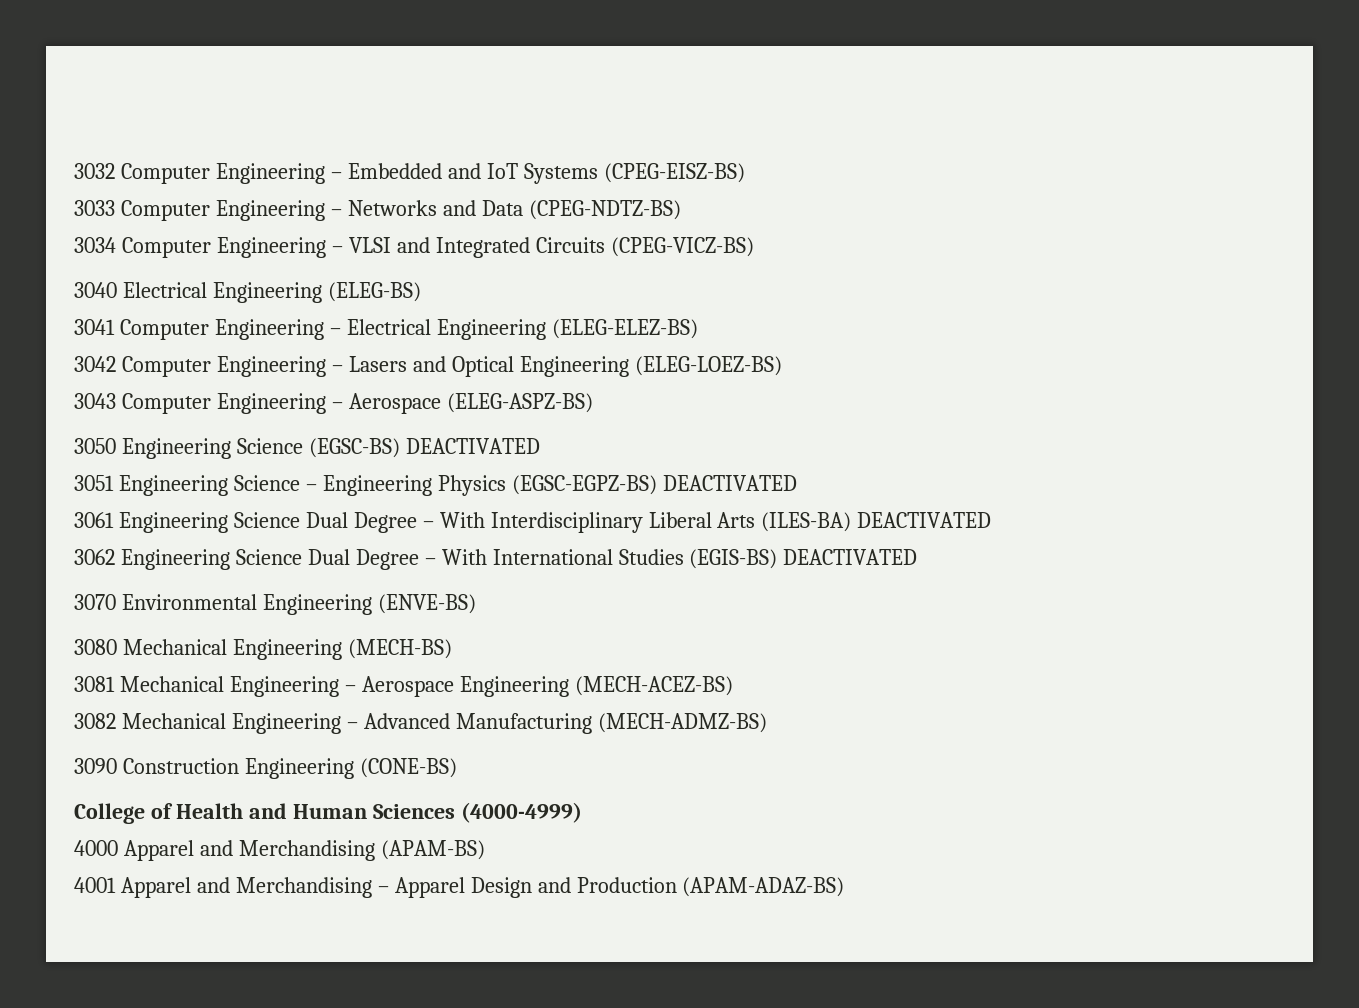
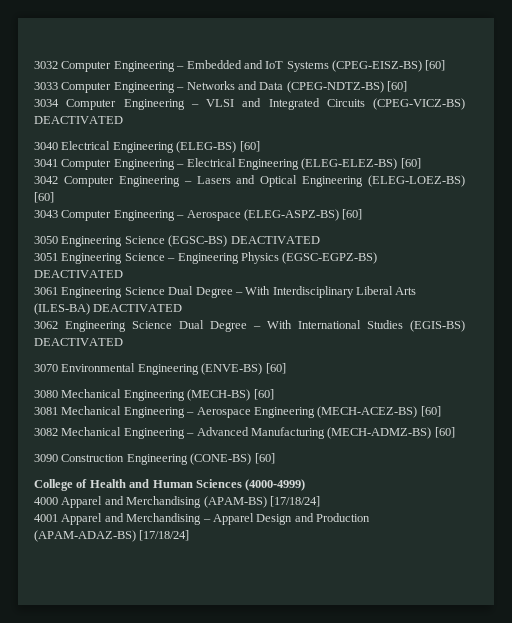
- 3032 Computer Engineering – Embedded and IoT Systems (CPEG-EISZ-BS)
+ 3032 Computer Engineering – Embedded and IoT Systems (CPEG-EISZ-BS) [60]
- 3033 Computer Engineering – Networks and Data (CPEG-NDTZ-BS)
+ 3033 Computer Engineering – Networks and Data (CPEG-NDTZ-BS) [60]
- 3034 Computer Engineering – VLSI and Integrated Circuits (CPEG-VICZ-BS)
+ 3034 Computer Engineering – VLSI and Integrated Circuits (CPEG-VICZ-BS) DEACTIVATED
- 3040 Electrical Engineering (ELEG-BS)
+ 3040 Electrical Engineering (ELEG-BS) [60]
- 3041 Computer Engineering – Electrical Engineering (ELEG-ELEZ-BS)
+ 3041 Computer Engineering – Electrical Engineering (ELEG-ELEZ-BS) [60]
- 3042 Computer Engineering – Lasers and Optical Engineering (ELEG-LOEZ-BS)
+ 3042 Computer Engineering – Lasers and Optical Engineering (ELEG-LOEZ-BS) [60]
- 3043 Computer Engineering – Aerospace (ELEG-ASPZ-BS)
+ 3043 Computer Engineering – Aerospace (ELEG-ASPZ-BS) [60]
- 3070 Environmental Engineering (ENVE-BS)
+ 3070 Environmental Engineering (ENVE-BS) [60]
- 3080 Mechanical Engineering (MECH-BS)
+ 3080 Mechanical Engineering (MECH-BS) [60]
- 3081 Mechanical Engineering – Aerospace Engineering (MECH-ACEZ-BS)
+ 3081 Mechanical Engineering – Aerospace Engineering (MECH-ACEZ-BS) [60]
- 3082 Mechanical Engineering – Advanced Manufacturing (MECH-ADMZ-BS)
+ 3082 Mechanical Engineering – Advanced Manufacturing (MECH-ADMZ-BS) [60]
- 3090 Construction Engineering (CONE-BS)
+ 3090 Construction Engineering (CONE-BS) [60]
- 4000 Apparel and Merchandising (APAM-BS)
+ 4000 Apparel and Merchandising (APAM-BS) [17/18/24]
- 4001 Apparel and Merchandising – Apparel Design and Production (APAM-ADAZ-BS)
+ 4001 Apparel and Merchandising – Apparel Design and Production (APAM-ADAZ-BS) [17/18/24]

